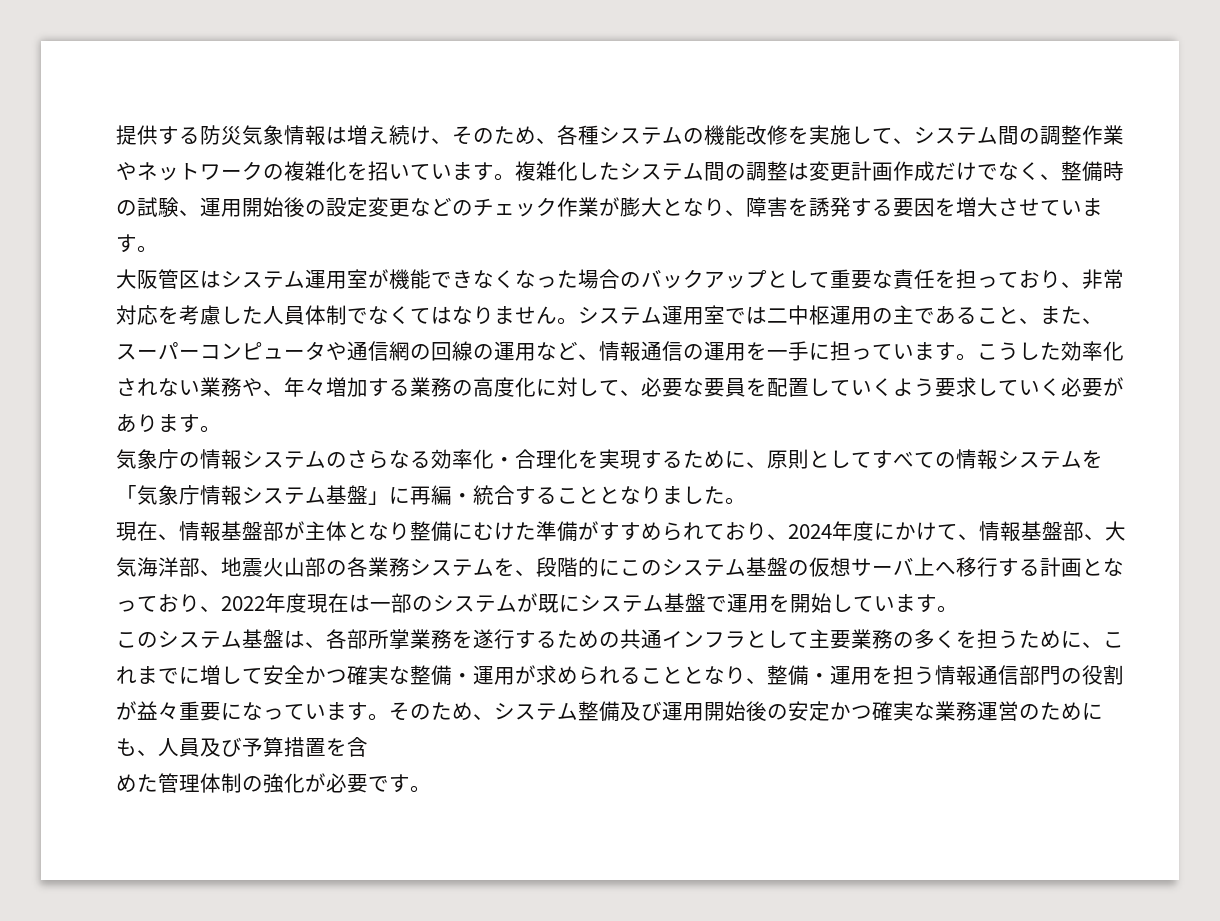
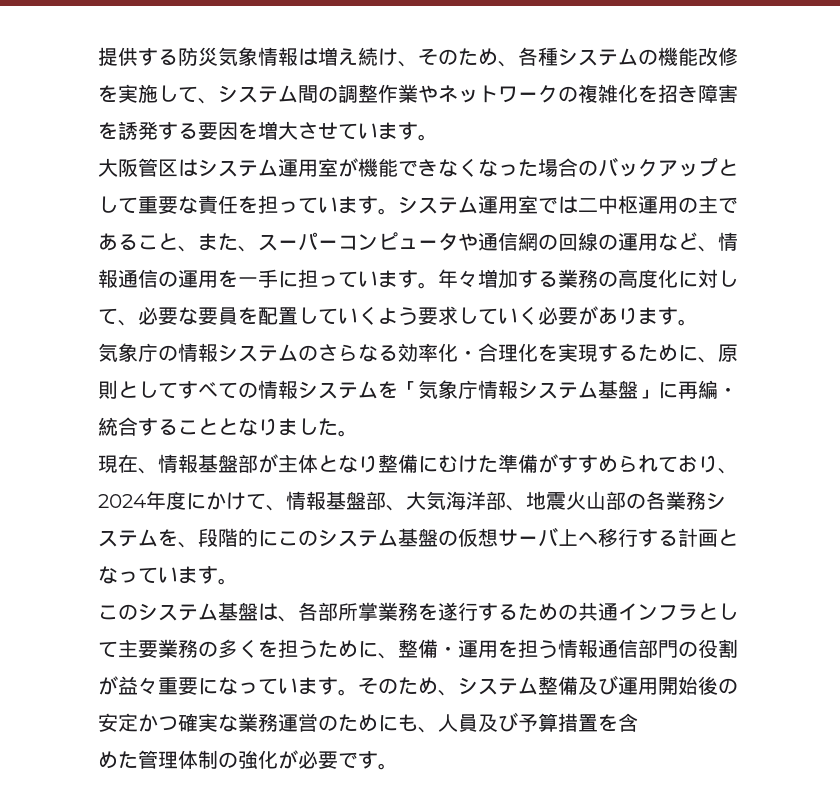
- 提供する防災気象情報は増え続け、そのため、各種システムの機能改修を実施して、システム間の調整作業やネットワークの複雑化を招いています。複雑化したシステム間の調整は変更計画作成だけでなく、整備時の試験、運用開始後の設定変更などのチェック作業が膨大となり、障害を誘発する要因を増大させています。
+ 提供する防災気象情報は増え続け、そのため、各種システムの機能改修を実施して、システム間の調整作業やネットワークの複雑化を招き障害を誘発する要因を増大させています。
- 大阪管区はシステム運用室が機能できなくなった場合のバックアップとして重要な責任を担っており、非常対応を考慮した人員体制でなくてはなりません。
+ 大阪管区はシステム運用室が機能できなくなった場合のバックアップとして重要な責任を担っています。
- こうした効率化されない業務や、年々増加する業務の高度化に対して、必要な要員を配置していくよう要求していく必要があります。
+ 年々増加する業務の高度化に対して、必要な要員を配置していくよう要求していく必要があります。
- 現在、情報基盤部が主体となり整備にむけた準備がすすめられており、2024年度にかけて、情報基盤部、大気海洋部、地震火山部の各業務システムを、段階的にこのシステム基盤の仮想サーバ上へ移行する計画となっており、2022年度現在は一部のシステムが既にシステム基盤で運用を開始しています。
+ 現在、情報基盤部が主体となり整備にむけた準備がすすめられており、2024年度にかけて、情報基盤部、大気海洋部、地震火山部の各業務システムを、段階的にこのシステム基盤の仮想サーバ上へ移行する計画となっています。
- このシステム基盤は、各部所掌業務を遂行するための共通インフラとして主要業務の多くを担うために、これまでに増して安全かつ確実な整備・運用が求められることとなり、整備・運用を担う情報通信部門の役割が益々重要になっています。
+ このシステム基盤は、各部所掌業務を遂行するための共通インフラとして主要業務の多くを担うために、整備・運用を担う情報通信部門の役割が益々重要になっています。

